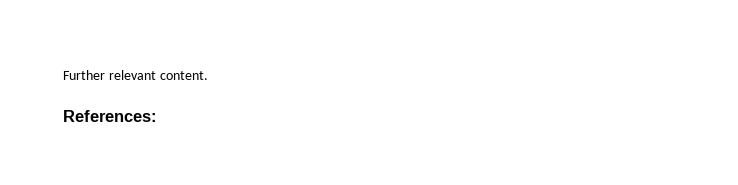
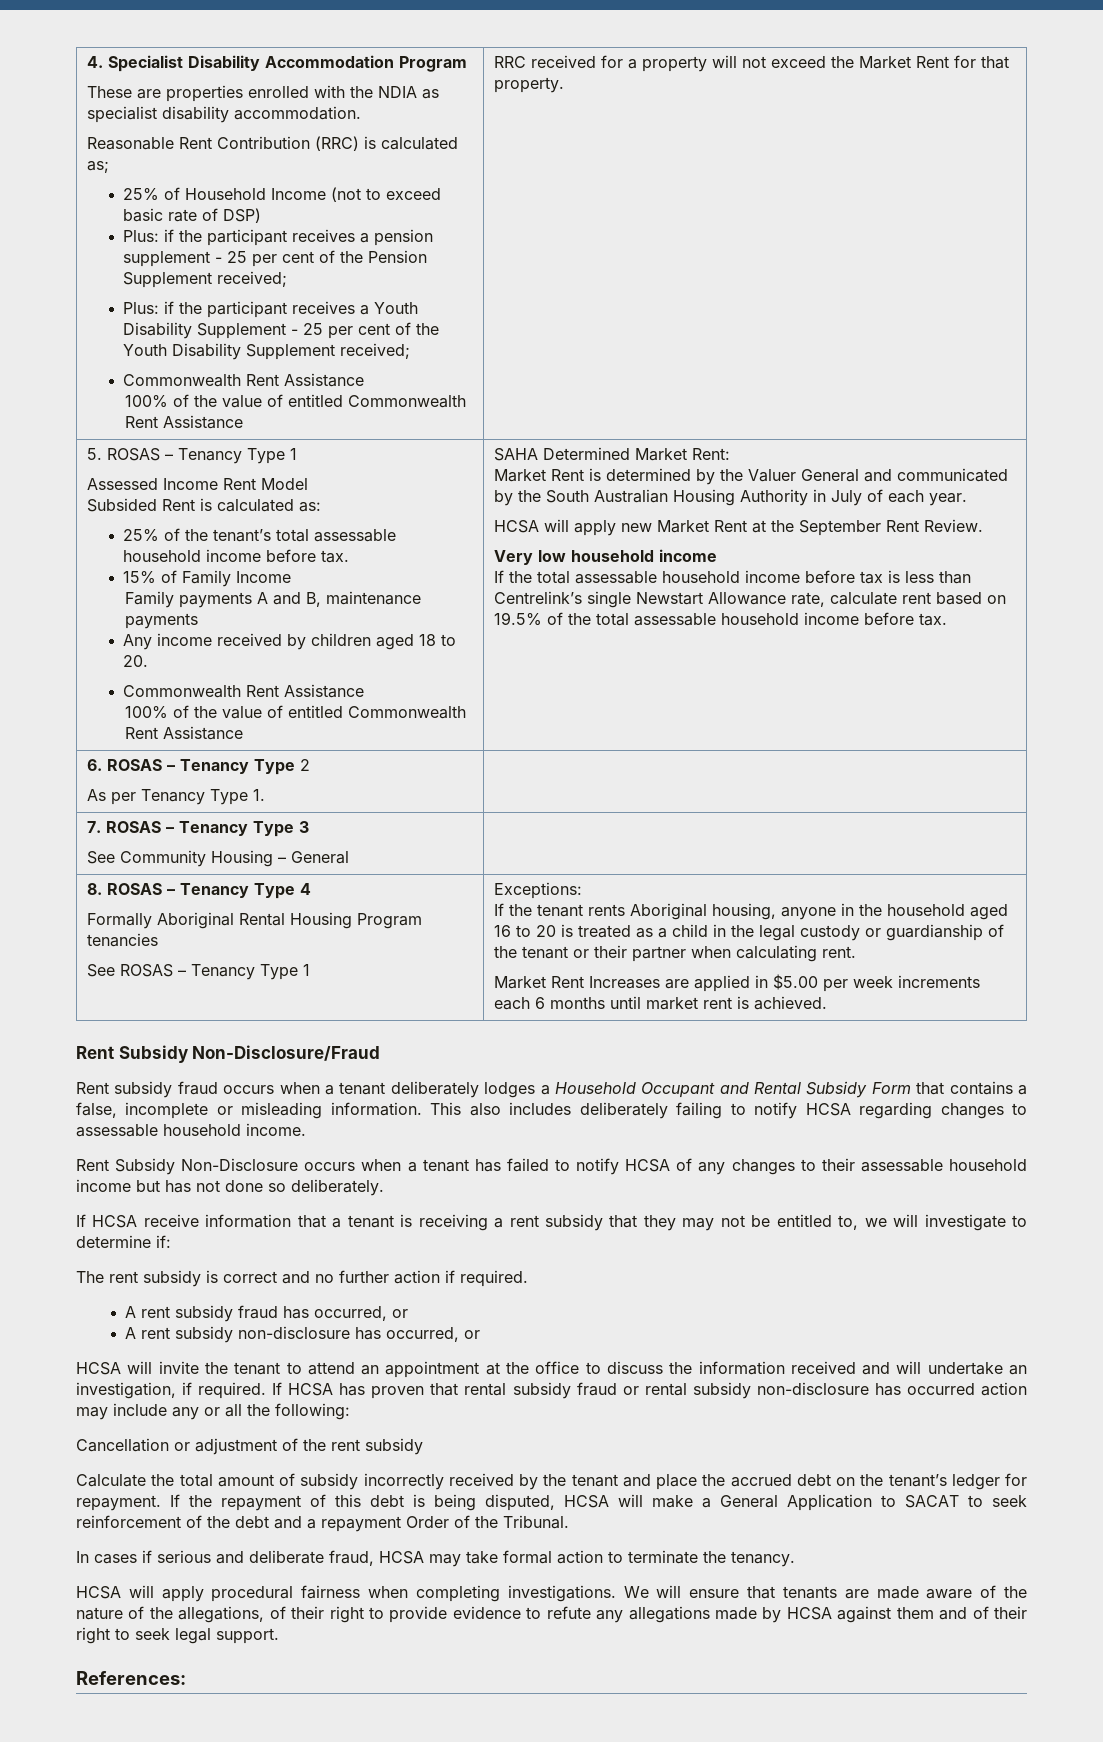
- Further relevant content.
+ 4. Specialist Disability Accommodation Program
+ These are properties enrolled with the NDIA as specialist disability accommodation.
+ Reasonable Rent Contribution (RRC) is calculated as;
+ 25% of Household Income (not to exceed basic rate of DSP)
+ Plus: if the participant receives a pension supplement - 25 per cent of the Pension Supplement received;
+ Plus: if the participant receives a Youth Disability Supplement - 25 per cent of the Youth Disability Supplement received;
+ Commonwealth Rent Assistance
+ 100% of the value of entitled Commonwealth Rent Assistance | RRC received for a property will not exceed the Market Rent for that property.
+ 5. ROSAS – Tenancy Type 1
+ Assessed Income Rent Model
+ Subsided Rent is calculated as:
+ 25% of the tenant’s total assessable household income before tax.
+ 15% of Family Income
+ Family payments A and B, maintenance payments
+ Any income received by children aged 18 to 20.
+ Commonwealth Rent Assistance
+ 100% of the value of entitled Commonwealth Rent Assistance | SAHA Determined Market Rent:
+ Market Rent is determined by the Valuer General and communicated by the South Australian Housing Authority in July of each year.
+ HCSA will apply new Market Rent at the September Rent Review.
+ Very low household income
+ If the total assessable household income before tax is less than Centrelink’s single Newstart Allowance rate, calculate rent based on 19.5% of the total assessable household income before tax.
+ 6. ROSAS – Tenancy Type 2
+ As per Tenancy Type 1. |
+ 7. ROSAS – Tenancy Type 3
+ See Community Housing – General |
+ 8. ROSAS – Tenancy Type 4
+ Formally Aboriginal Rental Housing Program tenancies
+ See ROSAS – Tenancy Type 1 | Exceptions:
+ If the tenant rents Aboriginal housing, anyone in the household aged 16 to 20 is treated as a child in the legal custody or guardianship of the tenant or their partner when calculating rent.
+ Market Rent Increases are applied in $5.00 per week increments each 6 months until market rent is achieved.
+ Rent Subsidy Non-Disclosure/Fraud
+ Rent subsidy fraud occurs when a tenant deliberately lodges a Household Occupant and Rental Subsidy Form that contains a false, incomplete or misleading information. This also includes deliberately failing to notify HCSA regarding changes to assessable household income.
+ Rent Subsidy Non-Disclosure occurs when a tenant has failed to notify HCSA of any changes to their assessable household income but has not done so deliberately.
+ If HCSA receive information that a tenant is receiving a rent subsidy that they may not be entitled to, we will investigate to determine if:
+ The rent subsidy is correct and no further action if required.
+ A rent subsidy fraud has occurred, or
+ A rent subsidy non-disclosure has occurred, or
+ HCSA will invite the tenant to attend an appointment at the office to discuss the information received and will undertake an investigation, if required. If HCSA has proven that rental subsidy fraud or rental subsidy non-disclosure has occurred action may include any or all the following:
+ Cancellation or adjustment of the rent subsidy
+ Calculate the total amount of subsidy incorrectly received by the tenant and place the accrued debt on the tenant’s ledger for repayment. If the repayment of this debt is being disputed, HCSA will make a General Application to SACAT to seek reinforcement of the debt and a repayment Order of the Tribunal.
+ In cases if serious and deliberate fraud, HCSA may take formal action to terminate the tenancy.
+ HCSA will apply procedural fairness when completing investigations. We will ensure that tenants are made aware of the nature of the allegations, of their right to provide evidence to refute any allegations made by HCSA against them and of their right to seek legal support.

